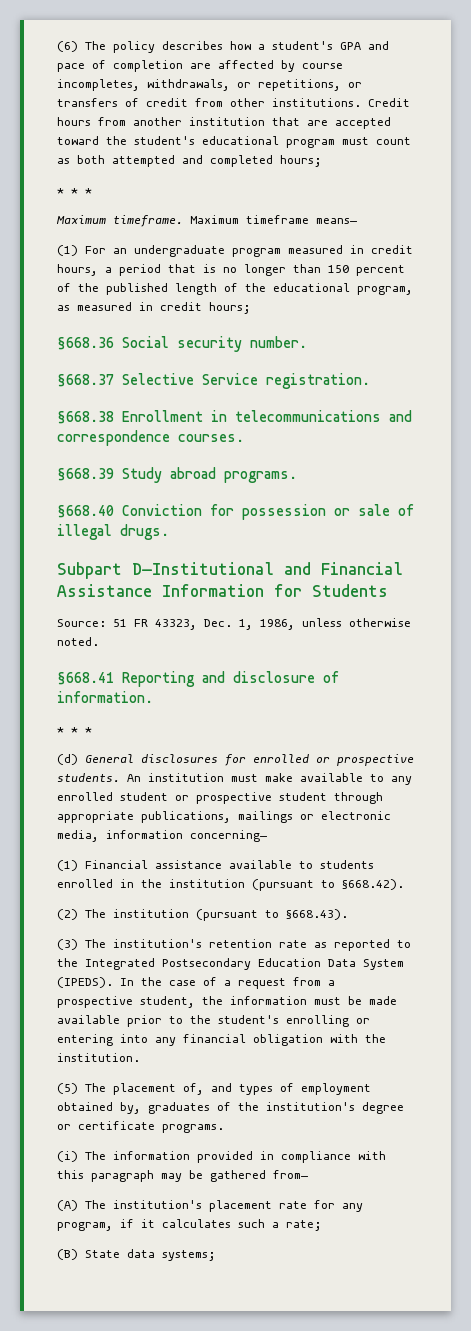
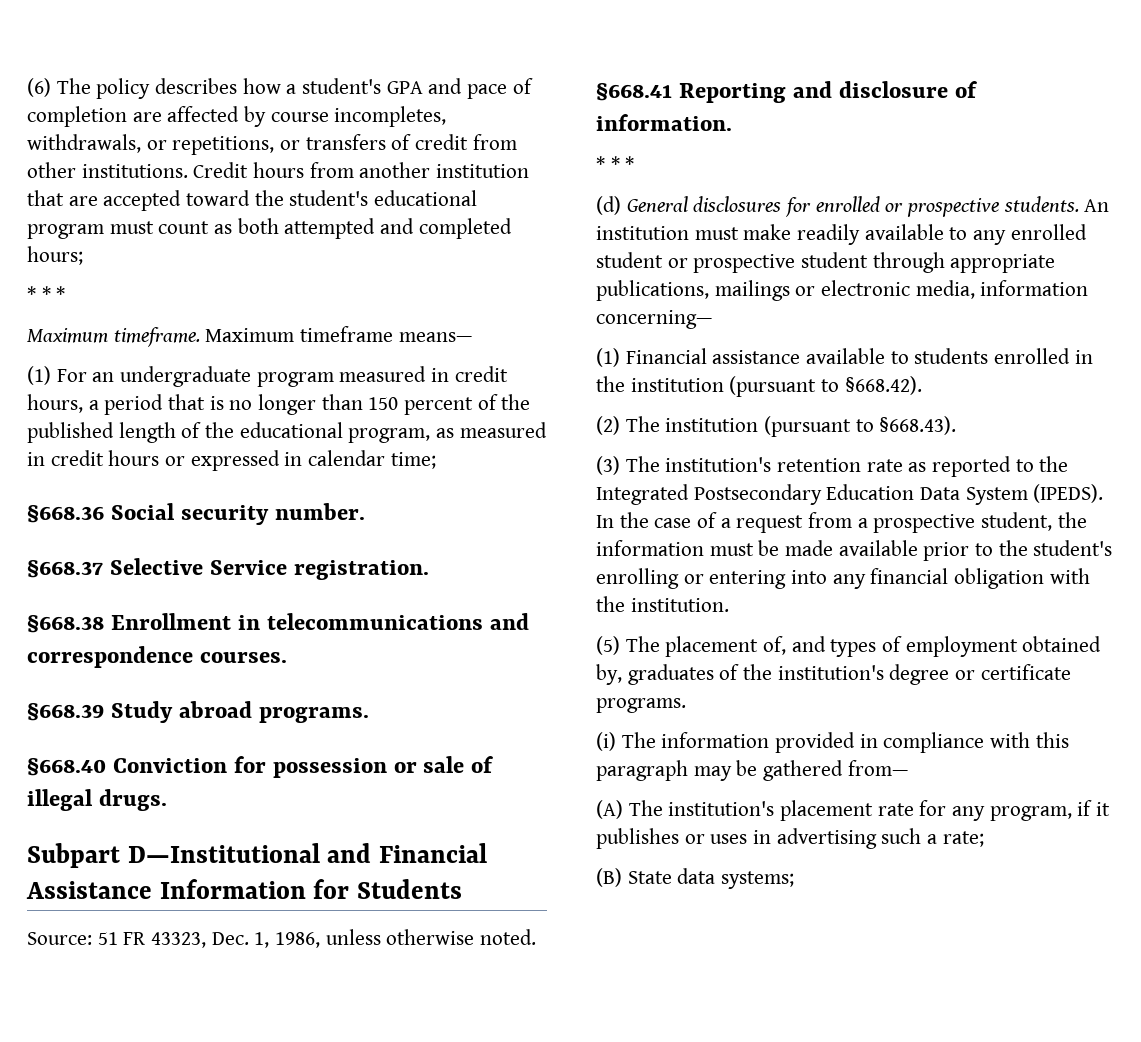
- (1) For an undergraduate program measured in credit hours, a period that is no longer than 150 percent of the published length of the educational program, as measured in credit hours;
+ (1) For an undergraduate program measured in credit hours, a period that is no longer than 150 percent of the published length of the educational program, as measured in credit hours or expressed in calendar time;
- An institution must make available to any enrolled student or prospective student through appropriate publications, mailings or electronic media, information concerning—
+ An institution must make readily available to any enrolled student or prospective student through appropriate publications, mailings or electronic media, information concerning—
- (A) The institution's placement rate for any program, if it calculates such a rate;
+ (A) The institution's placement rate for any program, if it publishes or uses in advertising such a rate;

